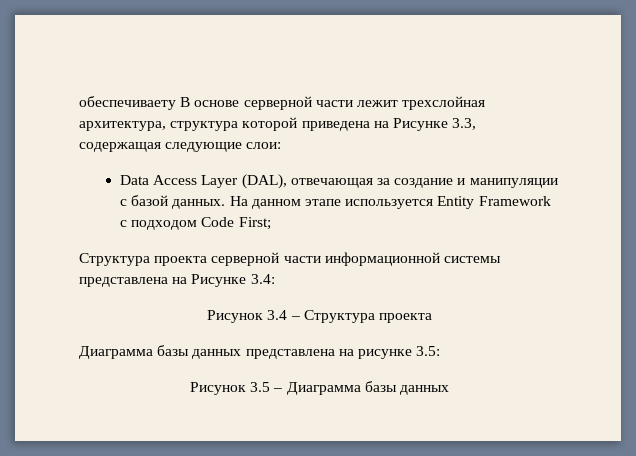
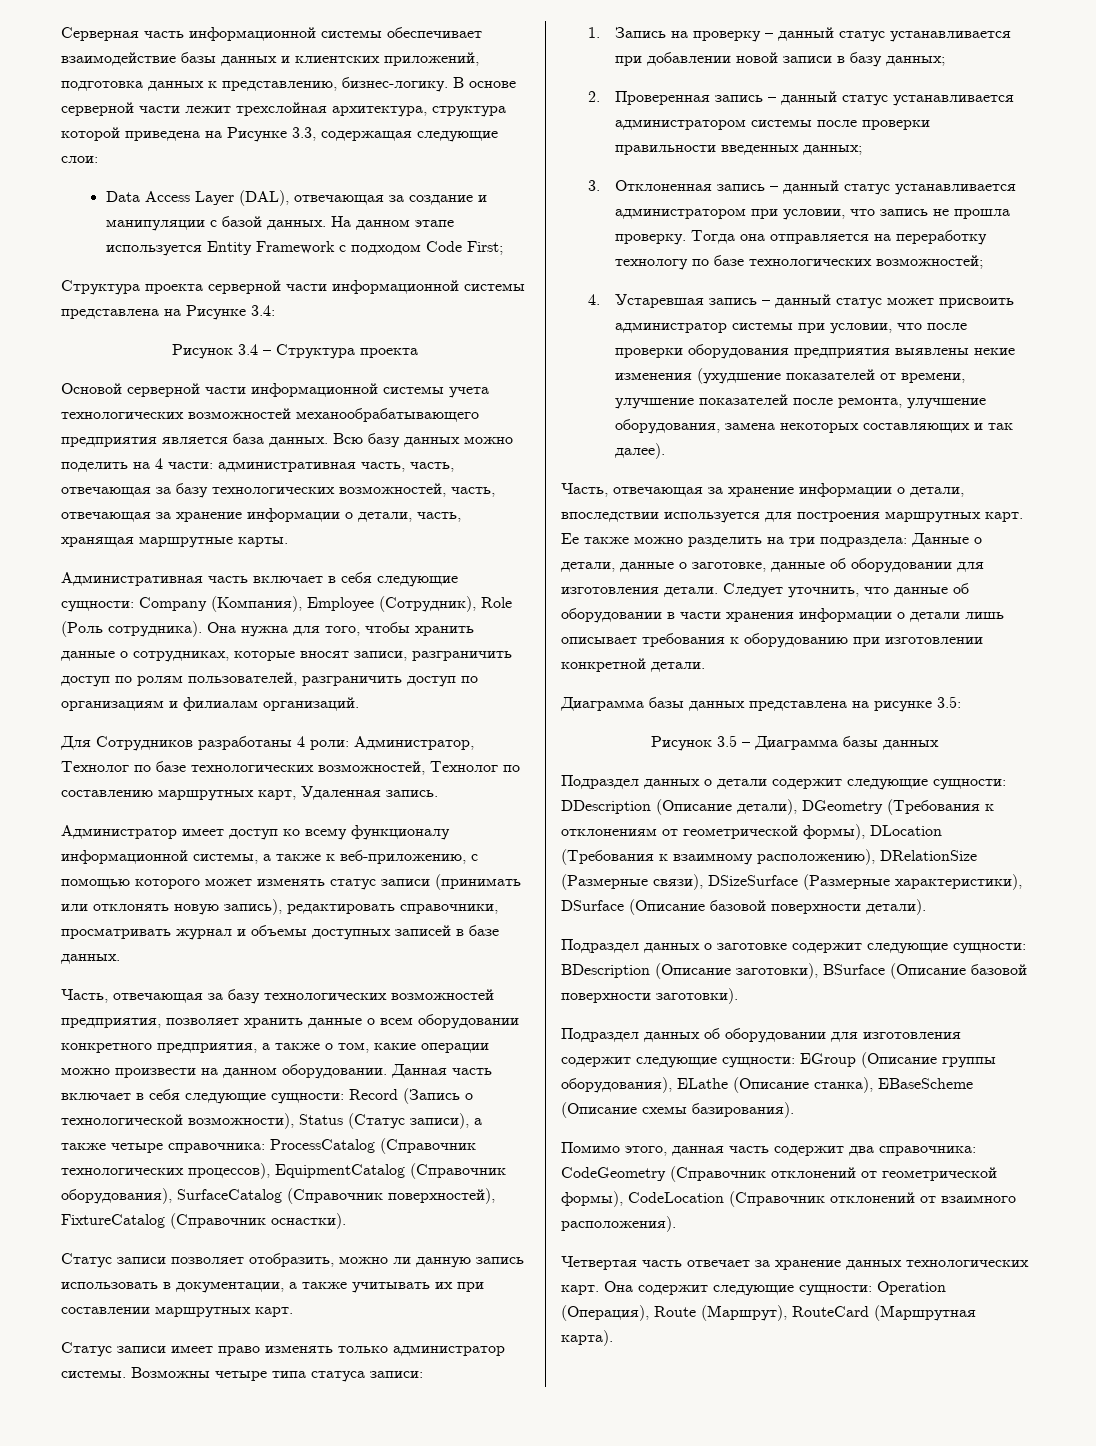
- обеспечиваету В основе серверной части лежит трехслойная архитектура, структура которой приведена на Рисунке 3.3, содержащая следующие слои:
+ Серверная часть информационной системы обеспечивает взаимодействие базы данных и клиентских приложений, подготовка данных к представлению, бизнес-логику. В основе серверной части лежит трехслойная архитектура, структура которой приведена на Рисунке 3.3, содержащая следующие слои:
+ Основой серверной части информационной системы учета технологических возможностей механообрабатывающего предприятия является база данных. Всю базу данных можно поделить на 4 части: административная часть, часть, отвечающая за базу технологических возможностей, часть, отвечающая за хранение информации о детали, часть, хранящая маршрутные карты.
+ Административная часть включает в себя следующие сущности: Company (Компания), Employee (Сотрудник), Role (Роль сотрудника). Она нужна для того, чтобы хранить данные о сотрудниках, которые вносят записи, разграничить доступ по ролям пользователей, разграничить доступ по организациям и филиалам организаций.
+ Для Сотрудников разработаны 4 роли: Администратор, Технолог по базе технологических возможностей, Технолог по составлению маршрутных карт, Удаленная запись.
+ Администратор имеет доступ ко всему функционалу информационной системы, а также к веб-приложению, с помощью которого может изменять статус записи (принимать или отклонять новую запись), редактировать справочники, просматривать журнал и объемы доступных записей в базе данных.
+ Часть, отвечающая за базу технологических возможностей предприятия, позволяет хранить данные о всем оборудовании конкретного предприятия, а также о том, какие операции можно произвести на данном оборудовании. Данная часть включает в себя следующие сущности: Record (Запись о технологической возможности), Status (Статус записи), а также четыре справочника: ProcessCatalog (Справочник технологических процессов), EquipmentCatalog (Справочник оборудования), SurfaceCatalog (Справочник поверхностей), FixtureCatalog (Справочник оснастки).
+ Статус записи позволяет отобразить, можно ли данную запись использовать в документации, а также учитывать их при составлении маршрутных карт.
+ Статус записи имеет право изменять только администратор системы. Возможны четыре типа статуса записи:
+ 1. Запись на проверку – данный статус устанавливается при добавлении новой записи в базу данных;
+ 2. Проверенная запись – данный статус устанавливается администратором системы после проверки правильности введенных данных;
+ 3. Отклоненная запись – данный статус устанавливается администратором при условии, что запись не прошла проверку. Тогда она отправляется на переработку технологу по базе технологических возможностей;
+ 4. Устаревшая запись – данный статус может присвоить администратор системы при условии, что после проверки оборудования предприятия выявлены некие изменения (ухудшение показателей от времени, улучшение показателей после ремонта, улучшение оборудования, замена некоторых составляющих и так далее).
+ Часть, отвечающая за хранение информации о детали, впоследствии используется для построения маршрутных карт. Ее также можно разделить на три подраздела: Данные о детали, данные о заготовке, данные об оборудовании для изготовления детали. Следует уточнить, что данные об оборудовании в части хранения информации о детали лишь описывает требования к оборудованию при изготовлении конкретной детали.
+ Подраздел данных о детали содержит следующие сущности: DDescription (Описание детали), DGeometry (Требования к отклонениям от геометрической формы), DLocation (Требования к взаимному расположению), DRelationSize (Размерные связи), DSizeSurface (Размерные характеристики), DSurface (Описание базовой поверхности детали).
+ Подраздел данных о заготовке содержит следующие сущности: BDescription (Описание заготовки), BSurface (Описание базовой поверхности заготовки).
+ Подраздел данных об оборудовании для изготовления содержит следующие сущности: EGroup (Описание группы оборудования), ELathe (Описание станка), EBaseScheme (Описание схемы базирования).
+ Помимо этого, данная часть содержит два справочника: CodeGeometry (Справочник отклонений от геометрической формы), CodeLocation (Справочник отклонений от взаимного расположения).
+ Четвертая часть отвечает за хранение данных технологических карт. Она содержит следующие сущности: Operation (Операция), Route (Маршрут), RouteCard (Маршрутная карта).

